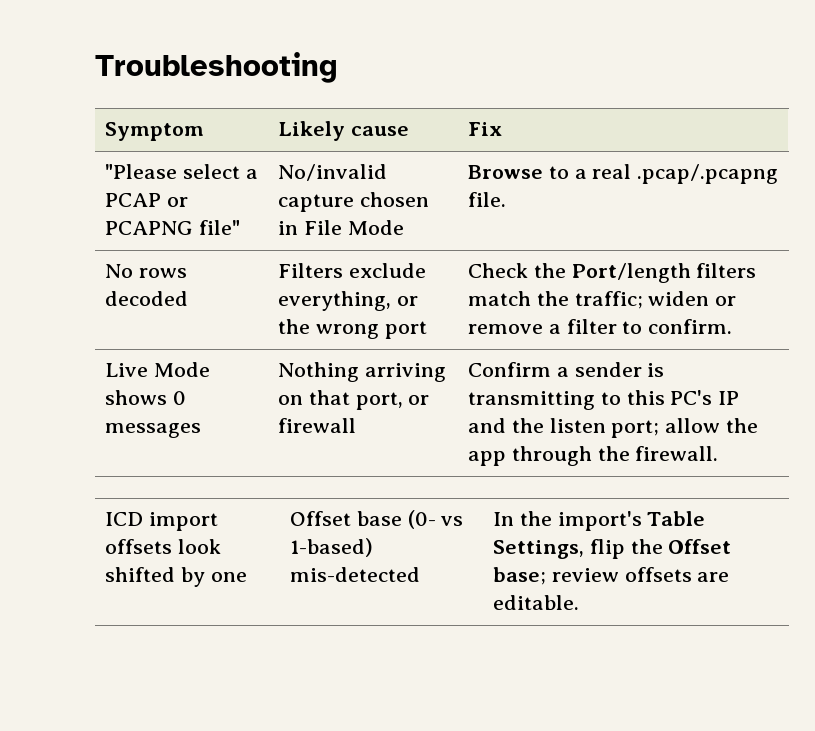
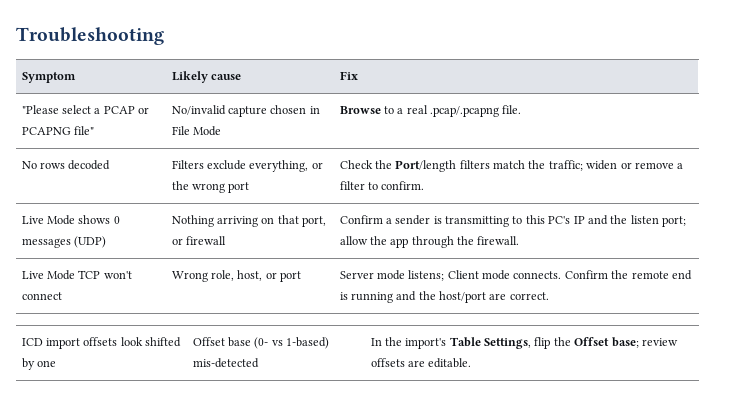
- Live Mode shows 0 messages | Nothing arriving on that port, or firewall | Confirm a sender is transmitting to this PC's IP and the listen port; allow the app through the firewall.
+ Live Mode shows 0 messages (UDP) | Nothing arriving on that port, or firewall | Confirm a sender is transmitting to this PC's IP and the listen port; allow the app through the firewall.
+ Live Mode TCP won't connect | Wrong role, host, or port | Server mode listens; Client mode connects. Confirm the remote end is running and the host/port are correct.

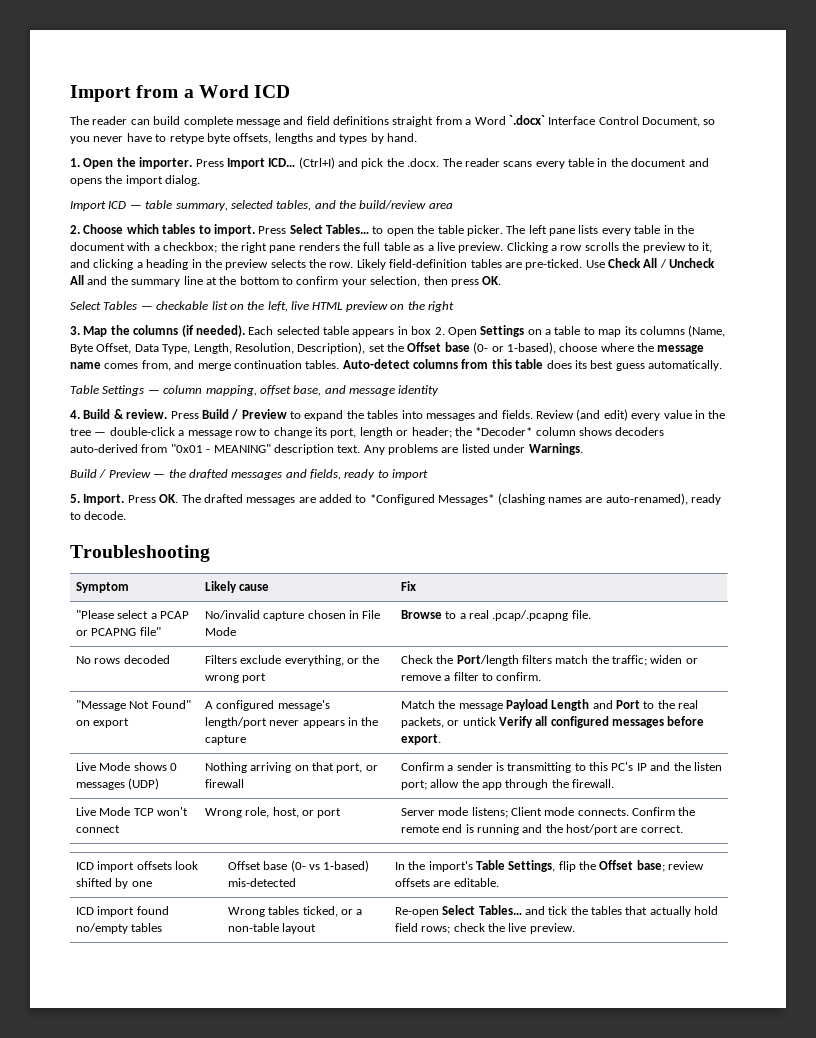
+ Import from a Word ICD
+ The reader can build complete message and field definitions straight from a Word `.docx` Interface Control Document, so you never have to retype byte offsets, lengths and types by hand.
+ 1. Open the importer. Press Import ICD… (Ctrl+I) and pick the .docx. The reader scans every table in the document and opens the import dialog.
+ Import ICD — table summary, selected tables, and the build/review area
+ 2. Choose which tables to import. Press Select Tables… to open the table picker. The left pane lists every table in the document with a checkbox; the right pane renders the full table as a live preview. Clicking a row scrolls the preview to it, and clicking a heading in the preview selects the row. Likely field-definition tables are pre-ticked. Use Check All / Uncheck All and the summary line at the bottom to confirm your selection, then press OK.
+ Select Tables — checkable list on the left, live HTML preview on the right
+ 3. Map the columns (if needed). Each selected table appears in box 2. Open Settings on a table to map its columns (Name, Byte Offset, Data Type, Length, Resolution, Description), set the Offset base (0- or 1-based), choose where the message name comes from, and merge continuation tables. Auto-detect columns from this table does its best guess automatically.
+ Table Settings — column mapping, offset base, and message identity
+ 4. Build & review. Press Build / Preview to expand the tables into messages and fields. Review (and edit) every value in the tree — double-click a message row to change its port, length or header; the *Decoder* column shows decoders auto-derived from "0x01 - MEANING" description text. Any problems are listed under Warnings.
+ Build / Preview — the drafted messages and fields, ready to import
+ 5. Import. Press OK. The drafted messages are added to *Configured Messages* (clashing names are auto-renamed), ready to decode.
+ "Message Not Found" on export | A configured message's length/port never appears in the capture | Match the message Payload Length and Port to the real packets, or untick Verify all configured messages before export.
+ ICD import found no/empty tables | Wrong tables ticked, or a non-table layout | Re-open Select Tables… and tick the tables that actually hold field rows; check the live preview.

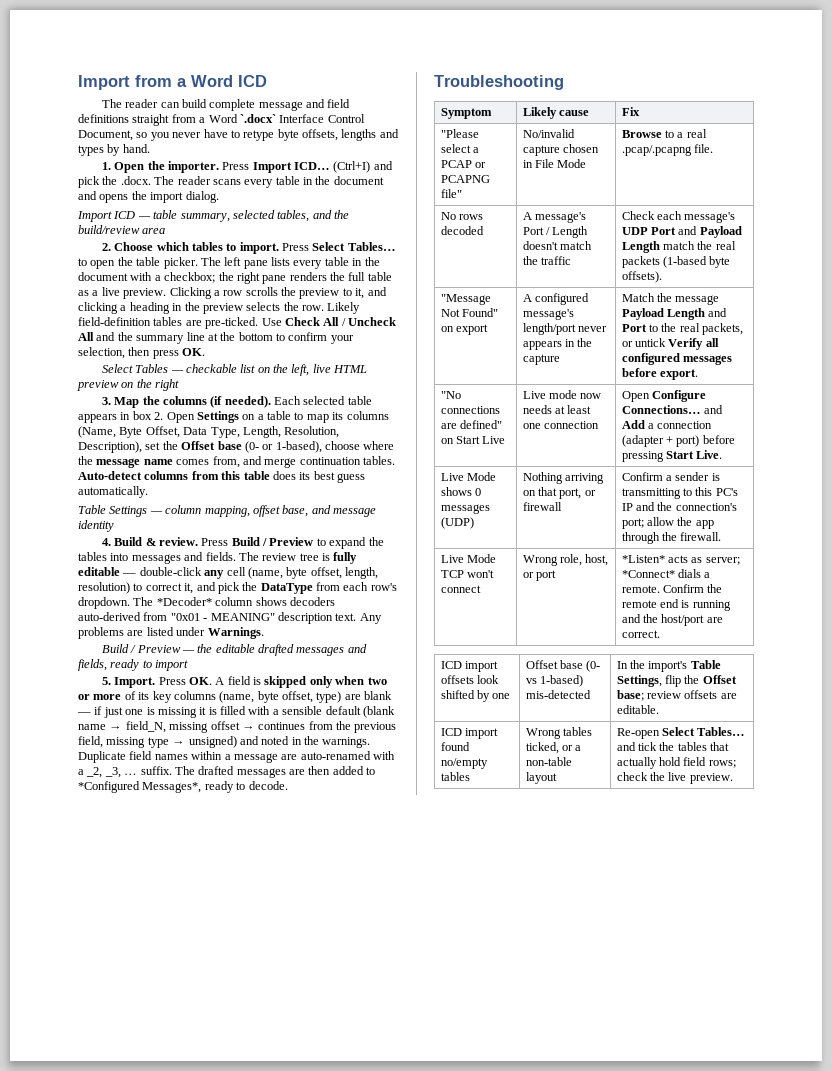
- Review (and edit) every value in the tree — double-click a message row to change its port, length or header; the *Decoder* column shows decoders auto-derived from "0x01 - MEANING" description text.
+ The review tree is fully editable — double-click any cell (name, byte offset, length, resolution) to correct it, and pick the DataType from each row's dropdown. The *Decoder* column shows decoders auto-derived from "0x01 - MEANING" description text.
- Build / Preview — the drafted messages and fields, ready to import
+ Build / Preview — the editable drafted messages and fields, ready to import
- Press OK. The drafted messages are added to *Configured Messages* (clashing names are auto-renamed), ready to decode.
+ Press OK. A field is skipped only when two or more of its key columns (name, byte offset, type) are blank — if just one is missing it is filled with a sensible default (blank name → field_N, missing offset → continues from the previous field, missing type → unsigned) and noted in the warnings. Duplicate field names within a message are auto-renamed with a _2, _3, … suffix. The drafted messages are then added to *Configured Messages*, ready to decode.
- No rows decoded | Filters exclude everything, or the wrong port | Check the Port/length filters match the traffic; widen or remove a filter to confirm.
+ No rows decoded | A message's Port / Length doesn't match the traffic | Check each message's UDP Port and Payload Length match the real packets (1-based byte offsets).
+ "No connections are defined" on Start Live | Live mode now needs at least one connection | Open Configure Connections… and Add a connection (adapter + port) before pressing Start Live.
- Live Mode shows 0 messages (UDP) | Nothing arriving on that port, or firewall | Confirm a sender is transmitting to this PC's IP and the listen port; allow the app through the firewall.
+ Live Mode shows 0 messages (UDP) | Nothing arriving on that port, or firewall | Confirm a sender is transmitting to this PC's IP and the connection's port; allow the app through the firewall.
- Live Mode TCP won't connect | Wrong role, host, or port | Server mode listens; Client mode connects. Confirm the remote end is running and the host/port are correct.
+ Live Mode TCP won't connect | Wrong role, host, or port | *Listen* acts as server; *Connect* dials a remote. Confirm the remote end is running and the host/port are correct.

